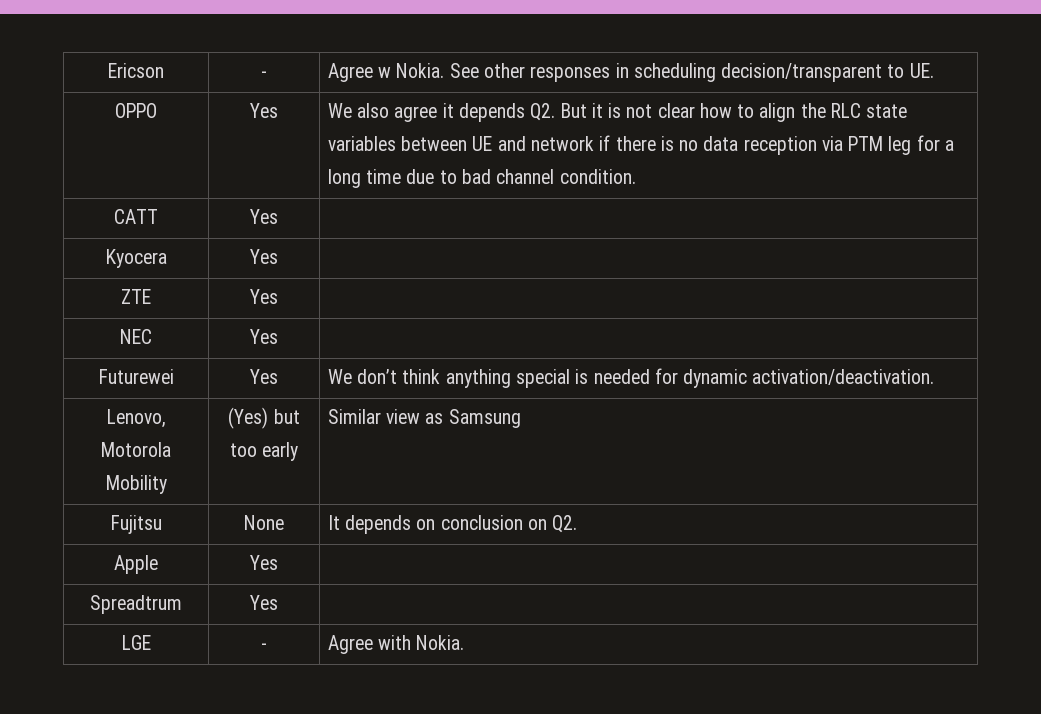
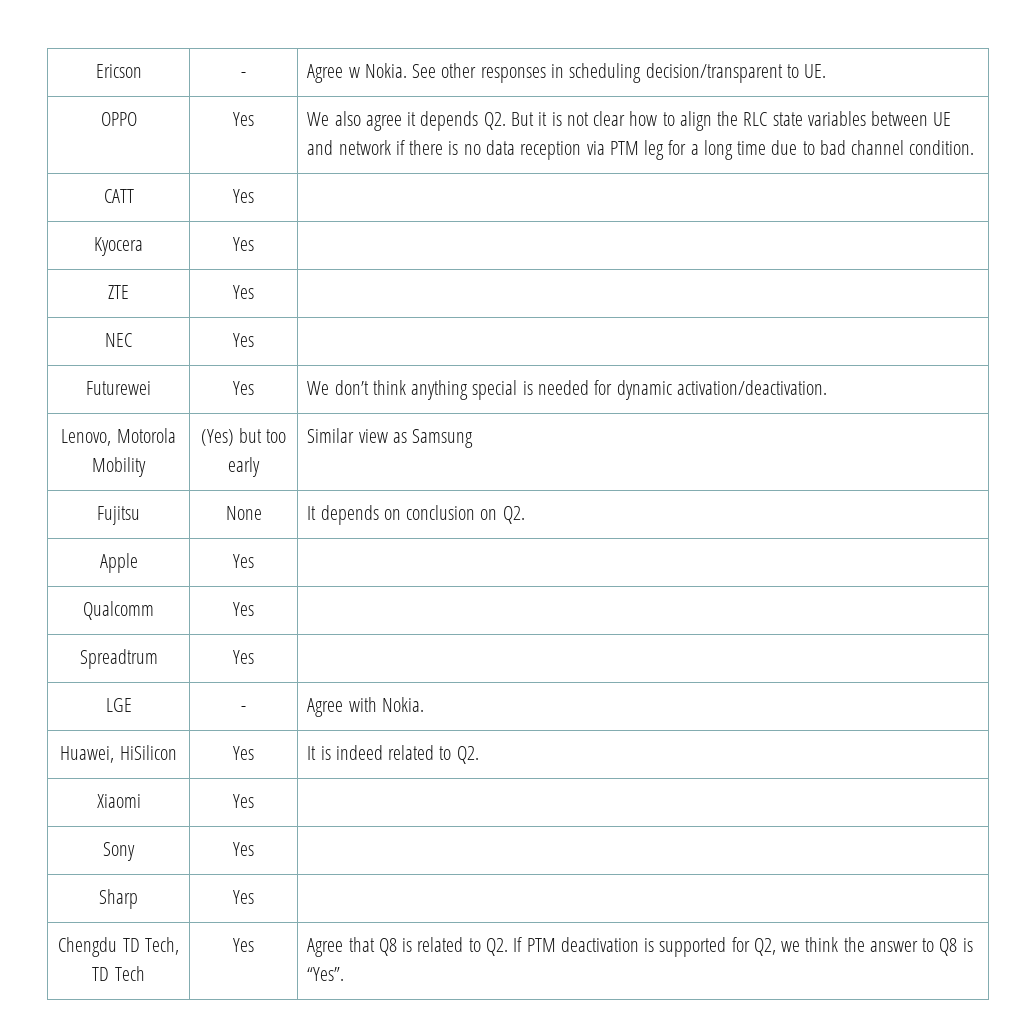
+ Qualcomm | Yes |
+ Huawei, HiSilicon | Yes | It is indeed related to Q2.
+ Xiaomi | Yes |
+ Sony | Yes |
+ Sharp | Yes |
+ Chengdu TD Tech, TD Tech | Yes | Agree that Q8 is related to Q2. If PTM deactivation is supported for Q2, we think the answer to Q8 is “Yes”.

